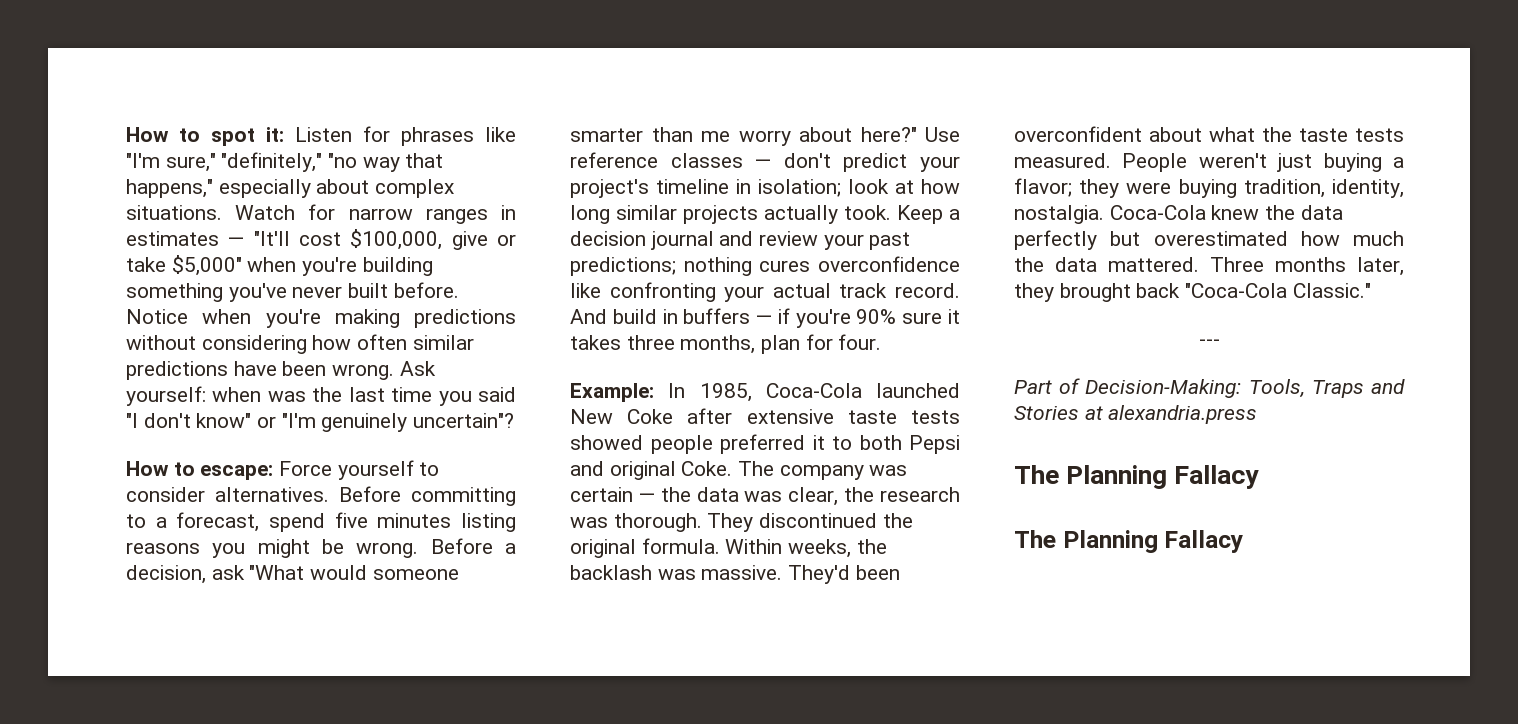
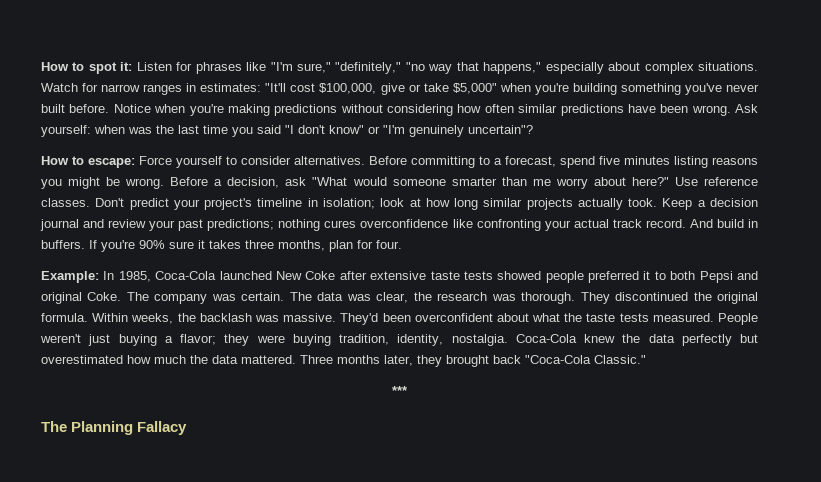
- Watch for narrow ranges in estimates — "It'll cost $100,000, give or take $5,000" when you're building something you've never built before.
+ Watch for narrow ranges in estimates: "It'll cost $100,000, give or take $5,000" when you're building something you've never built before.
- Use reference classes — don't predict your project's timeline in isolation; look at how long similar projects actually took.
+ Use reference classes. Don't predict your project's timeline in isolation; look at how long similar projects actually took.
- And build in buffers — if you're 90% sure it takes three months, plan for four.
+ And build in buffers. If you're 90% sure it takes three months, plan for four.
- The company was certain — the data was clear, the research was thorough.
+ The company was certain. The data was clear, the research was thorough.
- ---
- Part of Decision-Making: Tools, Traps and Stories at alexandria.press
- The Planning Fallacy
+ ***

